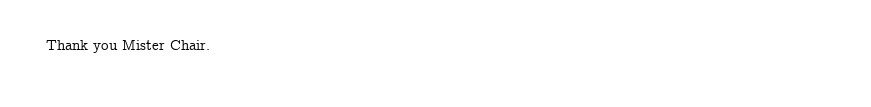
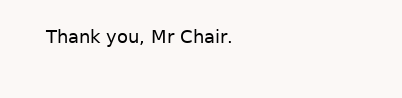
- Thank you Mister Chair.
+ Thank you, Mr Chair.

